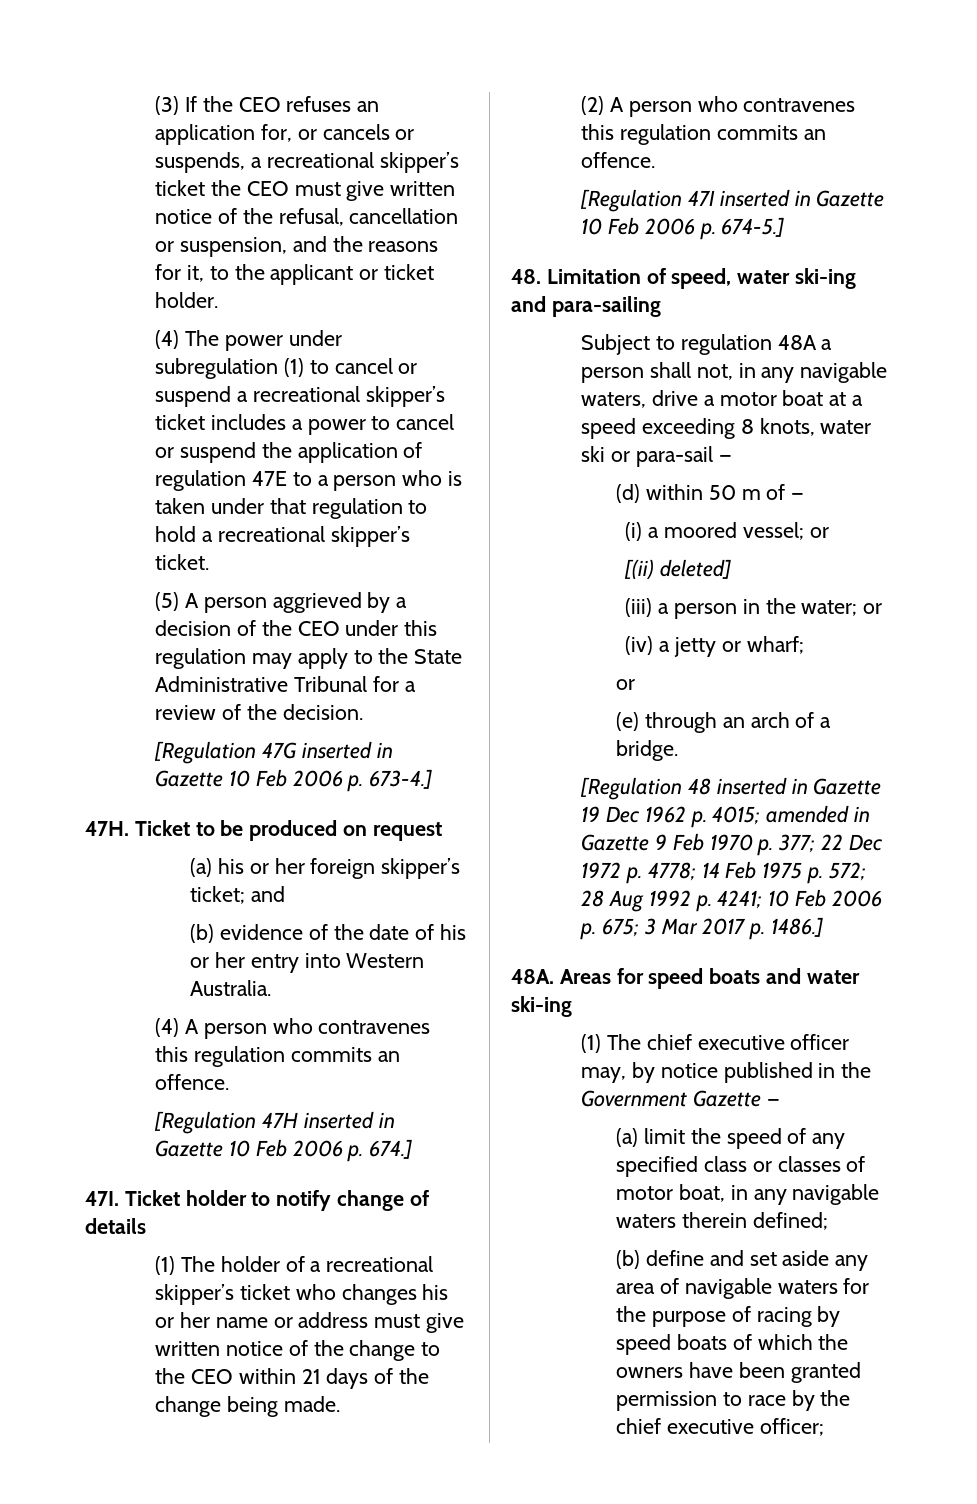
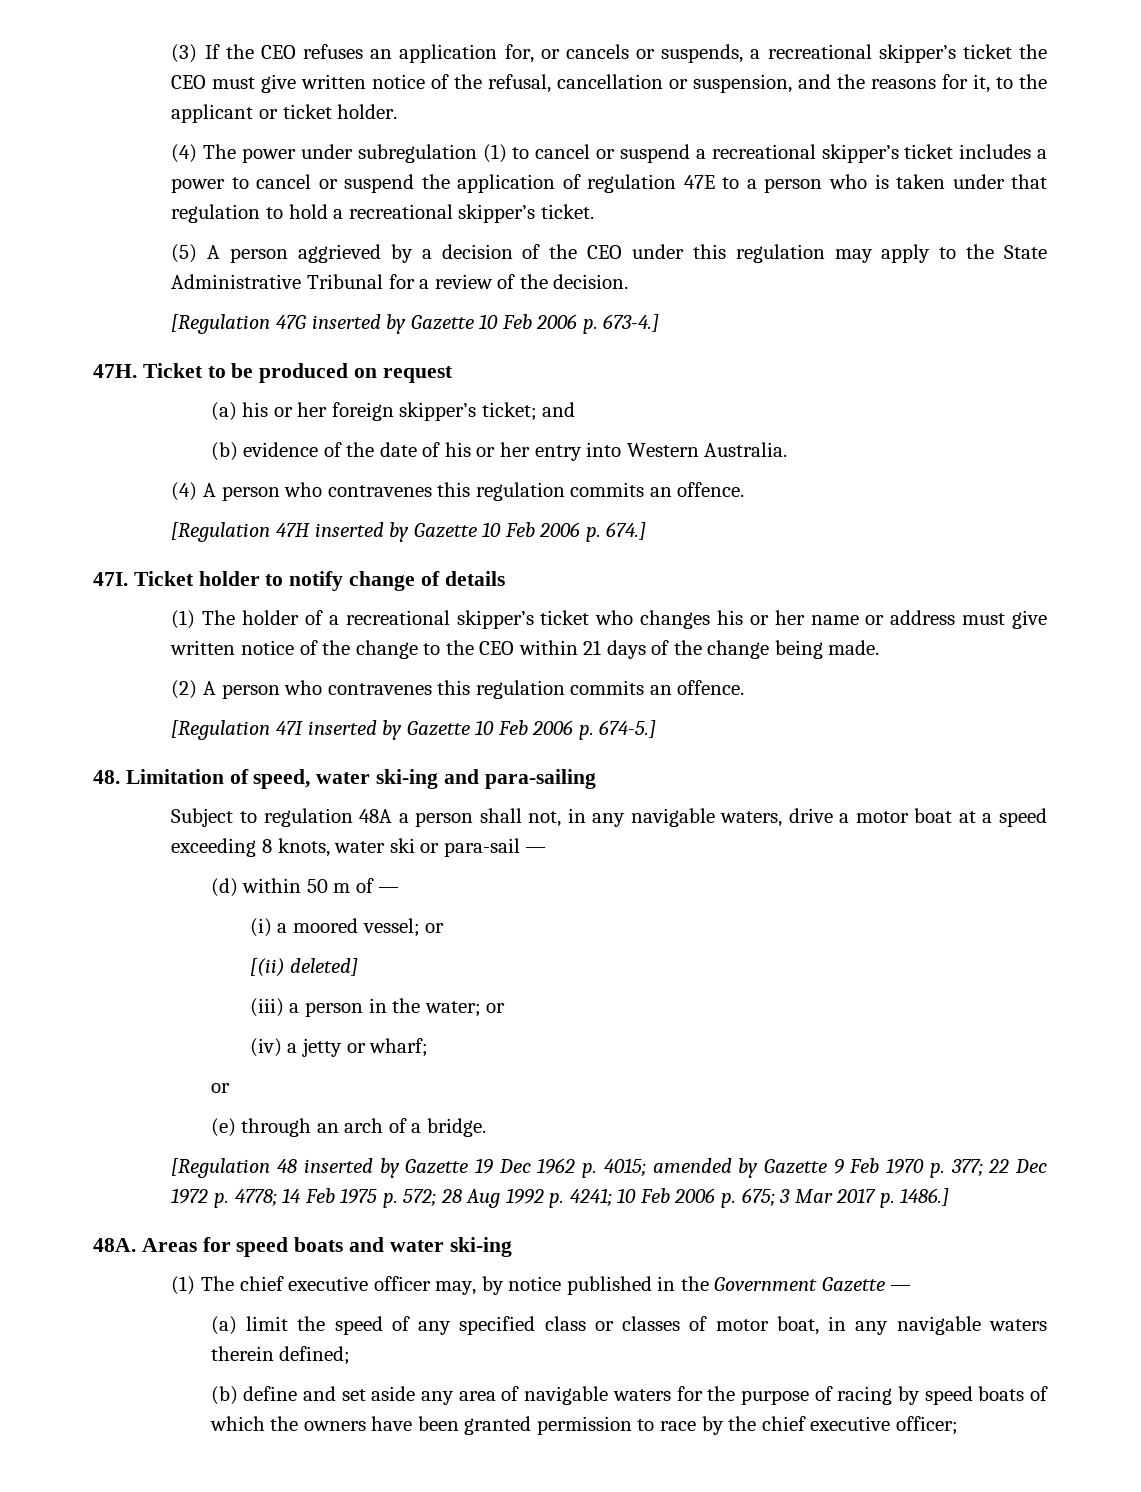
- [Regulation 47G inserted in Gazette 10 Feb 2006 p. 673-4.]
+ [Regulation 47G inserted by Gazette 10 Feb 2006 p. 673-4.]
- [Regulation 47H inserted in Gazette 10 Feb 2006 p. 674.]
+ [Regulation 47H inserted by Gazette 10 Feb 2006 p. 674.]
- [Regulation 47I inserted in Gazette 10 Feb 2006 p. 674-5.]
+ [Regulation 47I inserted by Gazette 10 Feb 2006 p. 674-5.]
- [Regulation 48 inserted in Gazette 19 Dec 1962 p. 4015; amended in Gazette 9 Feb 1970 p. 377; 22 Dec 1972 p. 4778; 14 Feb 1975 p. 572; 28 Aug 1992 p. 4241; 10 Feb 2006 p. 675; 3 Mar 2017 p. 1486.]
+ [Regulation 48 inserted by Gazette 19 Dec 1962 p. 4015; amended by Gazette 9 Feb 1970 p. 377; 22 Dec 1972 p. 4778; 14 Feb 1975 p. 572; 28 Aug 1992 p. 4241; 10 Feb 2006 p. 675; 3 Mar 2017 p. 1486.]

